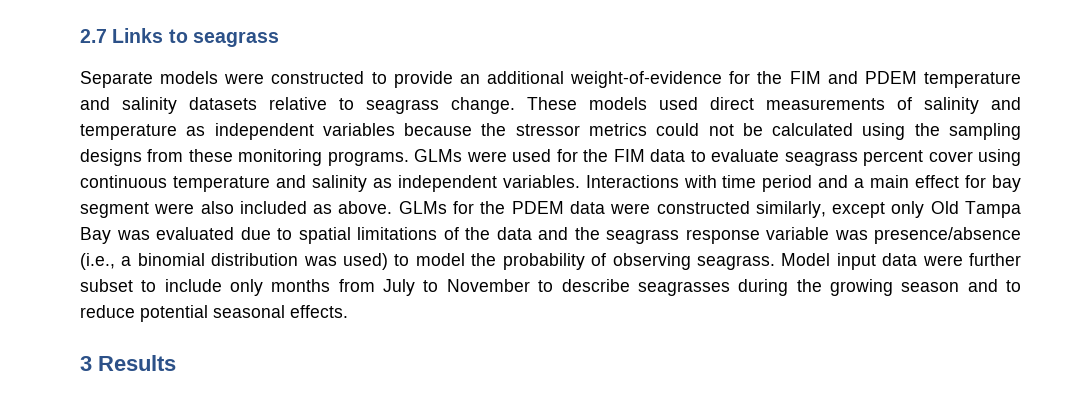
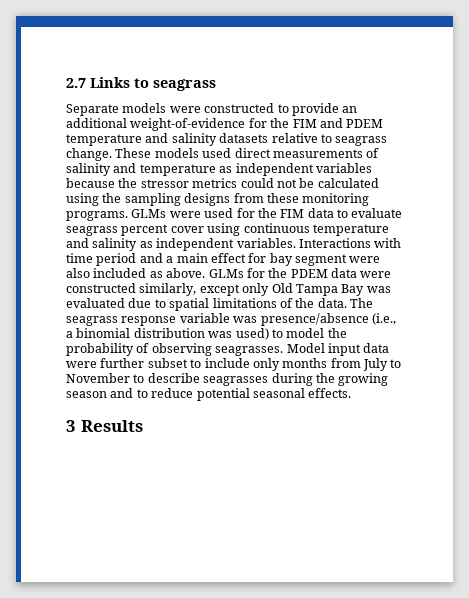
- GLMs for the PDEM data were constructed similarly, except only Old Tampa Bay was evaluated due to spatial limitations of the data and the seagrass response variable was presence/absence (i.e., a binomial distribution was used) to model the probability of observing seagrass.
+ GLMs for the PDEM data were constructed similarly, except only Old Tampa Bay was evaluated due to spatial limitations of the data. The seagrass response variable was presence/absence (i.e., a binomial distribution was used) to model the probability of observing seagrasses.

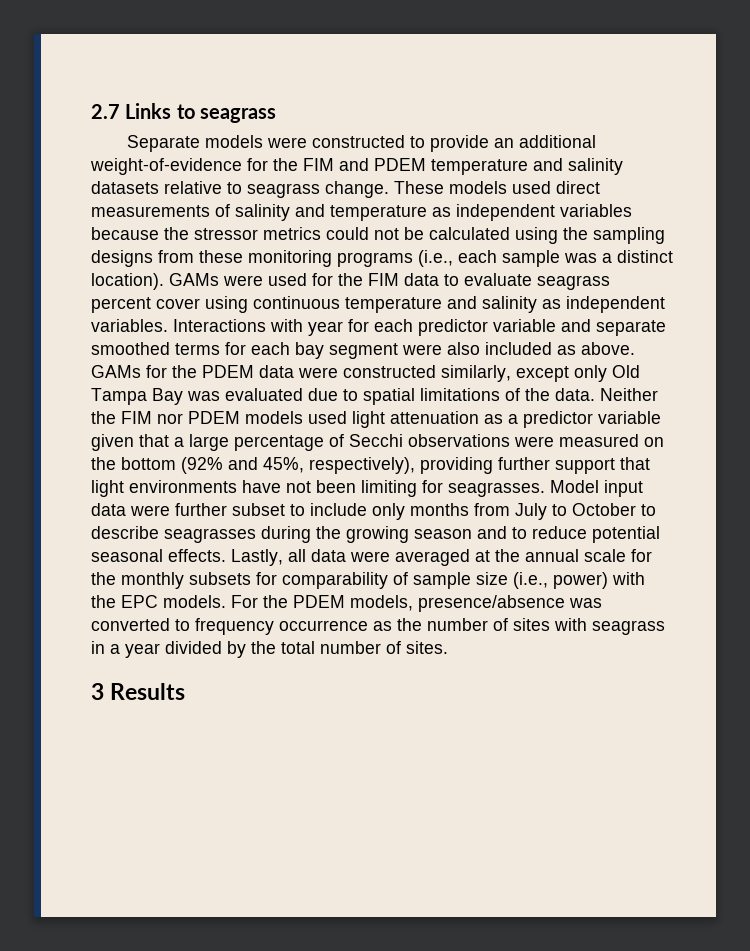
- These models used direct measurements of salinity and temperature as independent variables because the stressor metrics could not be calculated using the sampling designs from these monitoring programs. GLMs were used for the FIM data to evaluate seagrass percent cover using continuous temperature and salinity as independent variables.
+ These models used direct measurements of salinity and temperature as independent variables because the stressor metrics could not be calculated using the sampling designs from these monitoring programs (i.e., each sample was a distinct location). GAMs were used for the FIM data to evaluate seagrass percent cover using continuous temperature and salinity as independent variables.
- Interactions with time period and a main effect for bay segment were also included as above.
+ Interactions with year for each predictor variable and separate smoothed terms for each bay segment were also included as above.
- GLMs for the PDEM data were constructed similarly, except only Old Tampa Bay was evaluated due to spatial limitations of the data.
+ GAMs for the PDEM data were constructed similarly, except only Old Tampa Bay was evaluated due to spatial limitations of the data.
- The seagrass response variable was presence/absence (i.e., a binomial distribution was used) to model the probability of observing seagrasses.
+ Neither the FIM nor PDEM models used light attenuation as a predictor variable given that a large percentage of Secchi observations were measured on the bottom (92% and 45%, respectively), providing further support that light environments have not been limiting for seagrasses.
- Model input data were further subset to include only months from July to November to describe seagrasses during the growing season and to reduce potential seasonal effects.
+ Model input data were further subset to include only months from July to October to describe seagrasses during the growing season and to reduce potential seasonal effects. Lastly, all data were averaged at the annual scale for the monthly subsets for comparability of sample size (i.e., power) with the EPC models. For the PDEM models, presence/absence was converted to frequency occurrence as the number of sites with seagrass in a year divided by the total number of sites.

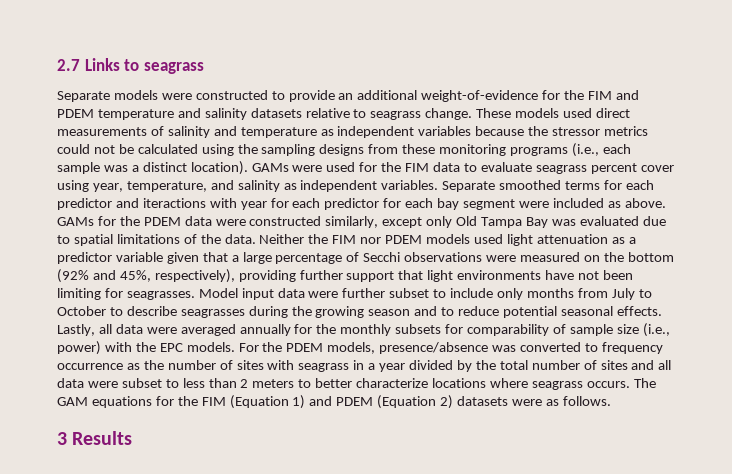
- GAMs were used for the FIM data to evaluate seagrass percent cover using continuous temperature and salinity as independent variables.
+ GAMs were used for the FIM data to evaluate seagrass percent cover using year, temperature, and salinity as independent variables.
- Interactions with year for each predictor variable and separate smoothed terms for each bay segment were also included as above.
+ Separate smoothed terms for each predictor and iteractions with year for each predictor for each bay segment were included as above.
- Lastly, all data were averaged at the annual scale for the monthly subsets for comparability of sample size (i.e., power) with the EPC models.
+ Lastly, all data were averaged annually for the monthly subsets for comparability of sample size (i.e., power) with the EPC models.
- For the PDEM models, presence/absence was converted to frequency occurrence as the number of sites with seagrass in a year divided by the total number of sites.
+ For the PDEM models, presence/absence was converted to frequency occurrence as the number of sites with seagrass in a year divided by the total number of sites and all data were subset to less than 2 meters to better characterize locations where seagrass occurs. The GAM equations for the FIM (Equation 1) and PDEM (Equation 2) datasets were as follows.

